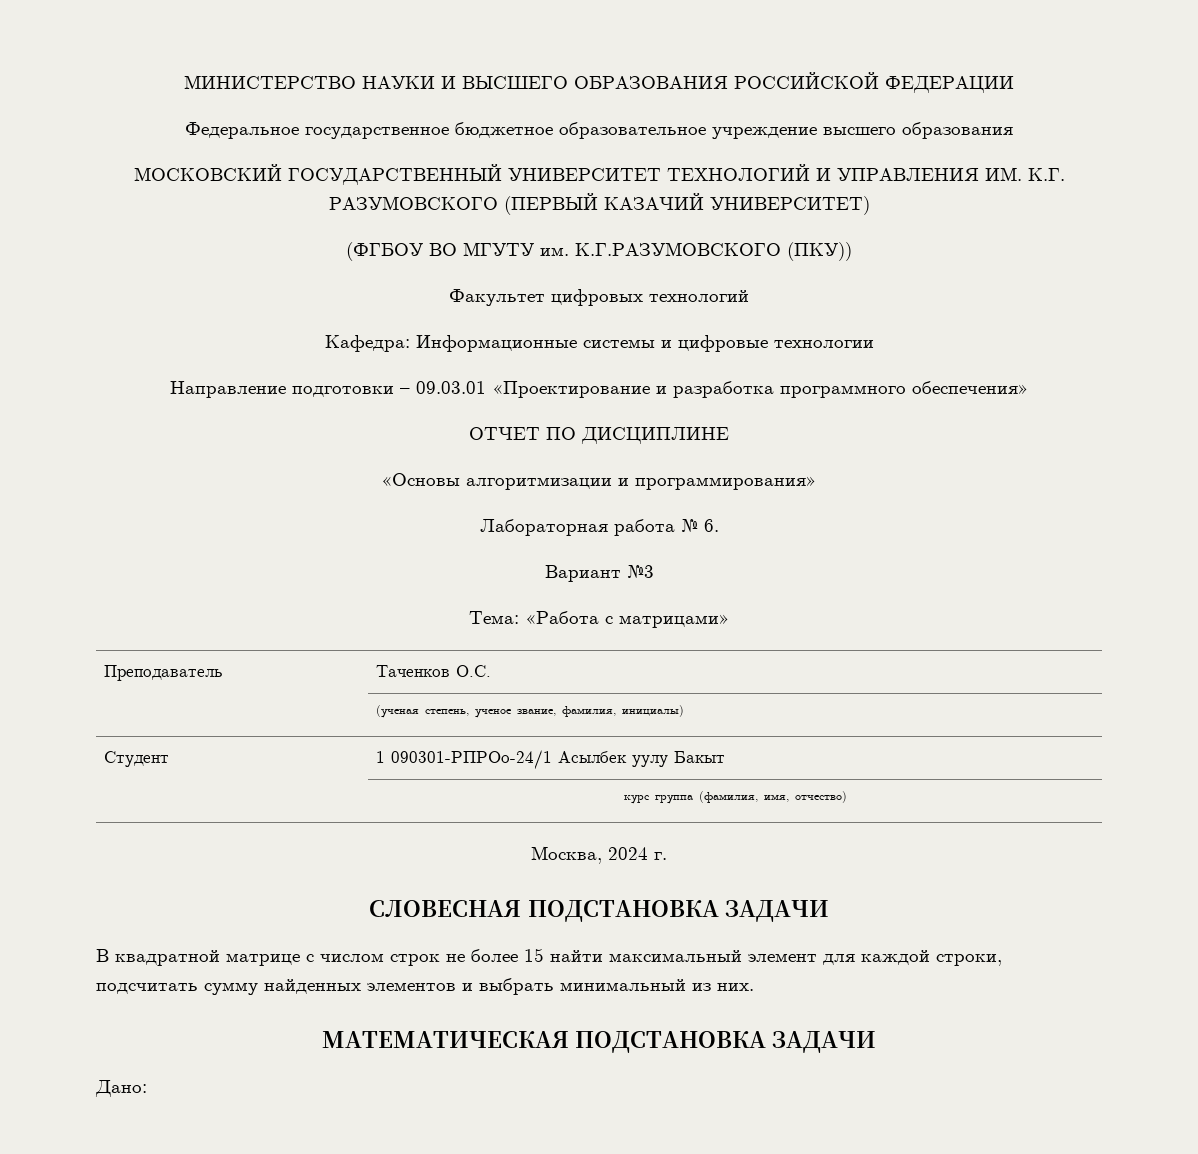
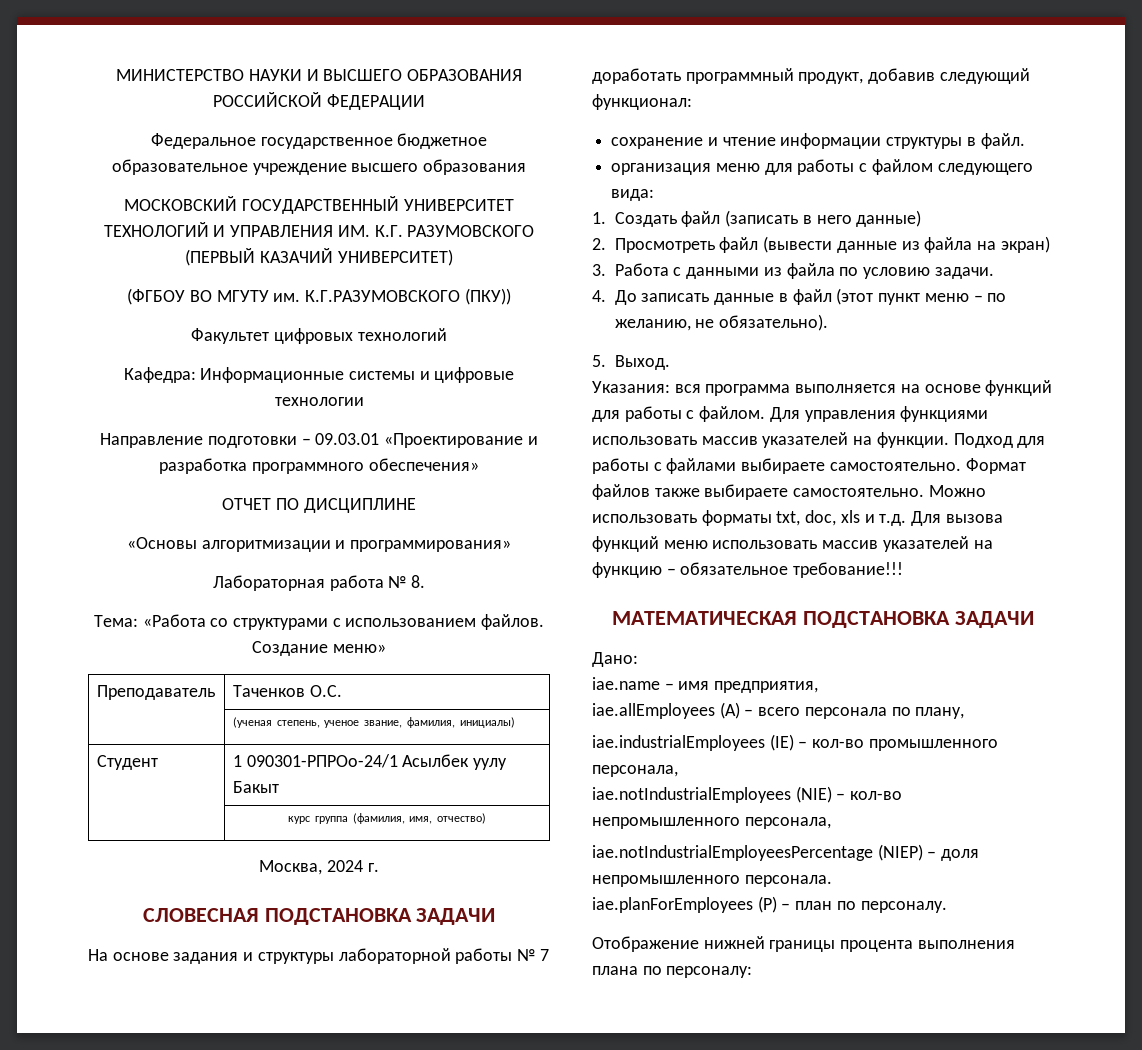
- Лабораторная работа № 6.
- Вариант №3
+ Лабораторная работа № 8.
- Тема: «Работа с матрицами»
+ Тема: «Работа со структурами с использованием файлов. Создание меню»
- В квадратной матрице с числом строк не более 15 найти максимальный элемент для каждой строки, подсчитать сумму найденных элементов и выбрать минимальный из них.
+ На основе задания и структуры лабораторной работы № 7 доработать программный продукт, добавив следующий функционал:
+ сохранение и чтение информации структуры в файл.
+ организация меню для работы с файлом следующего вида:
+ 1. Создать файл (записать в него данные)
+ 2. Просмотреть файл (вывести данные из файла на экран)
+ 3. Работа с данными из файла по условию задачи.
+ 4. До записать данные в файл (этот пункт меню – по желанию, не обязательно).
+ 5. Выход.
+ Указания: вся программа выполняется на основе функций для работы с файлом. Для управления функциями использовать массив указателей на функции. Подход для работы с файлами выбираете самостоятельно. Формат файлов также выбираете самостоятельно. Можно использовать форматы txt, doc, xls и т.д. Для вызова функций меню использовать массив указателей на функцию – обязательное требование!!!
  МАТЕМАТИЧЕСКАЯ ПОДСТАНОВКА ЗАДАЧИ
  Дано:
+ iae.name – имя предприятия,
+ iae.allEmployees (A) – всего персонала по плану,
+ iae.industrialEmployees (IE) – кол-во промышленного персонала,
+ iae.notIndustrialEmployees (NIE) – кол-во непромышленного персонала,
+ iae.notIndustrialEmployeesPercentage (NIEP) – доля непромышленного персонала.
+ iae.planForEmployees (P) – план по персоналу.
+ Отображение нижней границы процента выполнения плана по персоналу:

